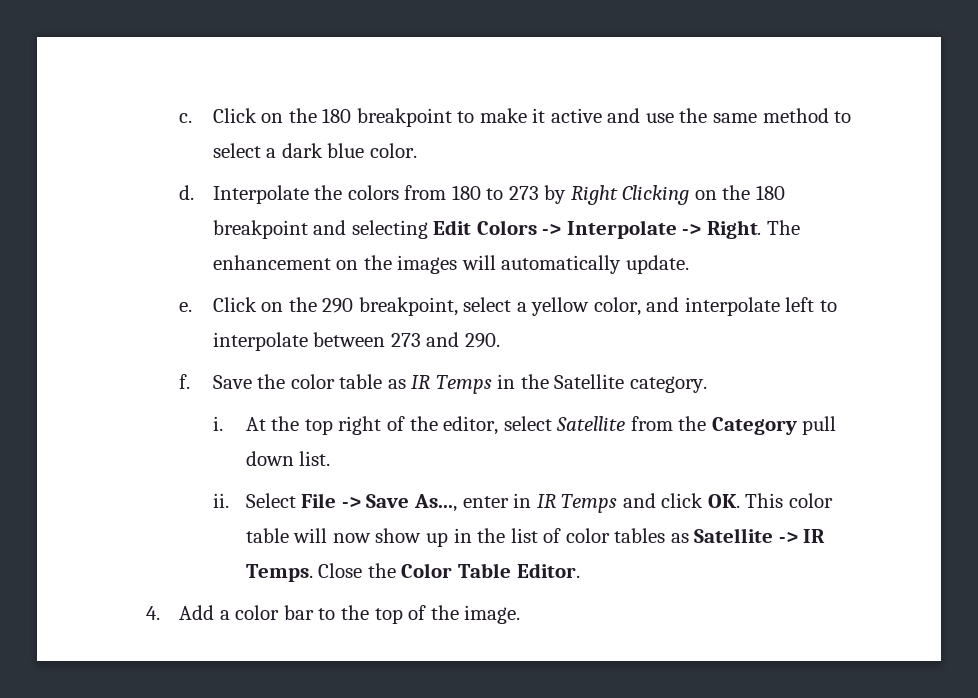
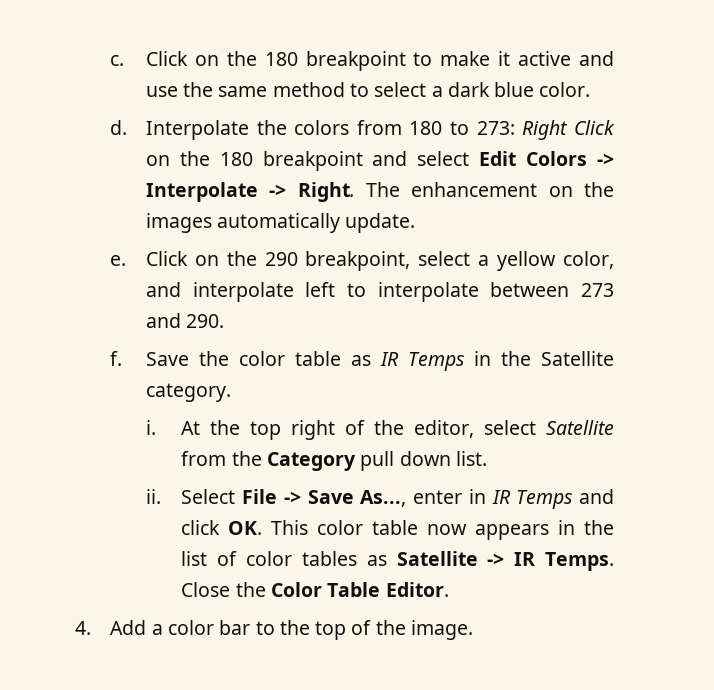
- Interpolate the colors from 180 to 273 by Right Clicking on the 180 breakpoint and selecting Edit Colors -> Interpolate -> Right.
+ Interpolate the colors from 180 to 273: Right Click on the 180 breakpoint and select Edit Colors -> Interpolate -> Right.
- The enhancement on the images will automatically update.
+ The enhancement on the images automatically update.
- Select File -> Save As..., enter in IR Temps and click OK. This color table will now show up in the list of color tables as Satellite -> IR Temps.
+ Select File -> Save As..., enter in IR Temps and click OK. This color table now appears in the list of color tables as Satellite -> IR Temps.

